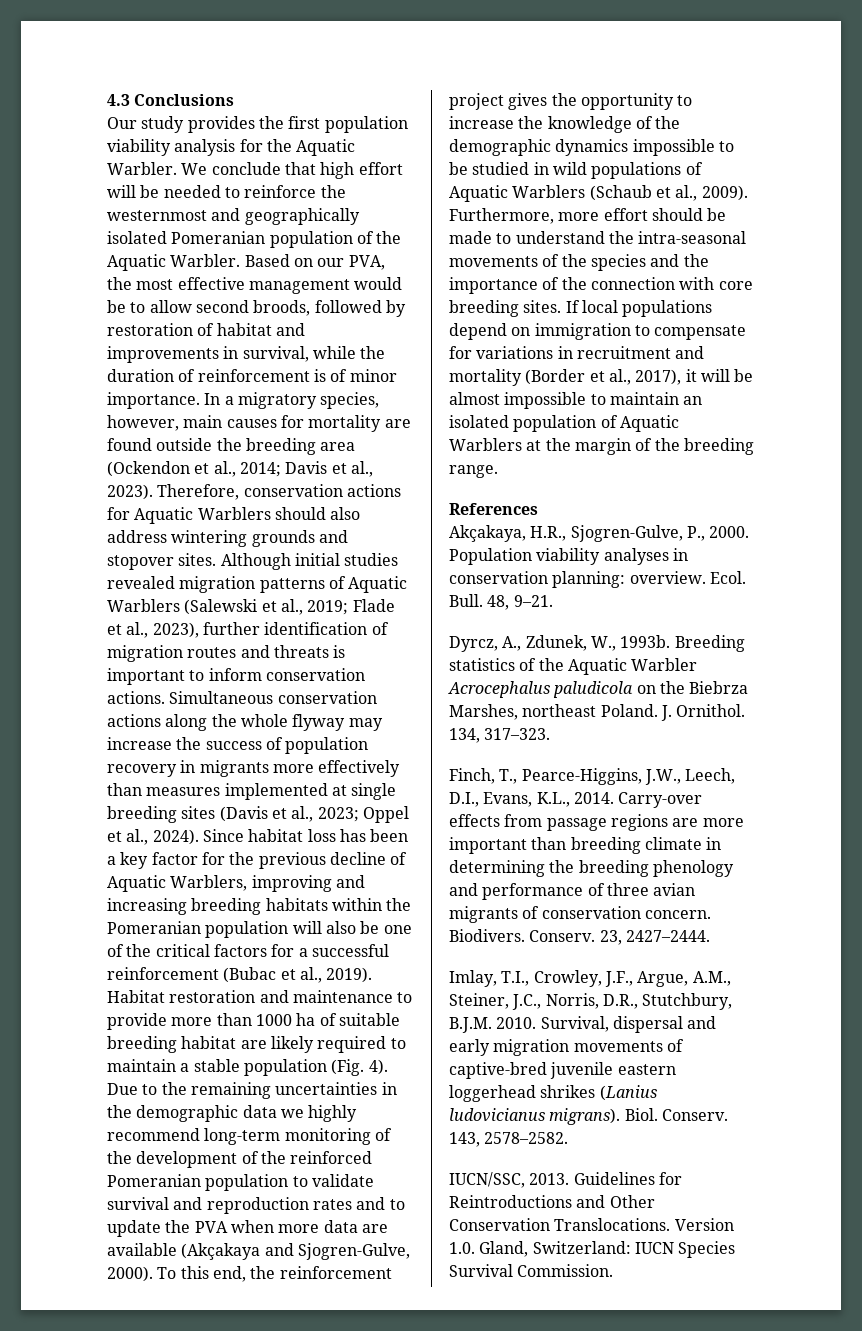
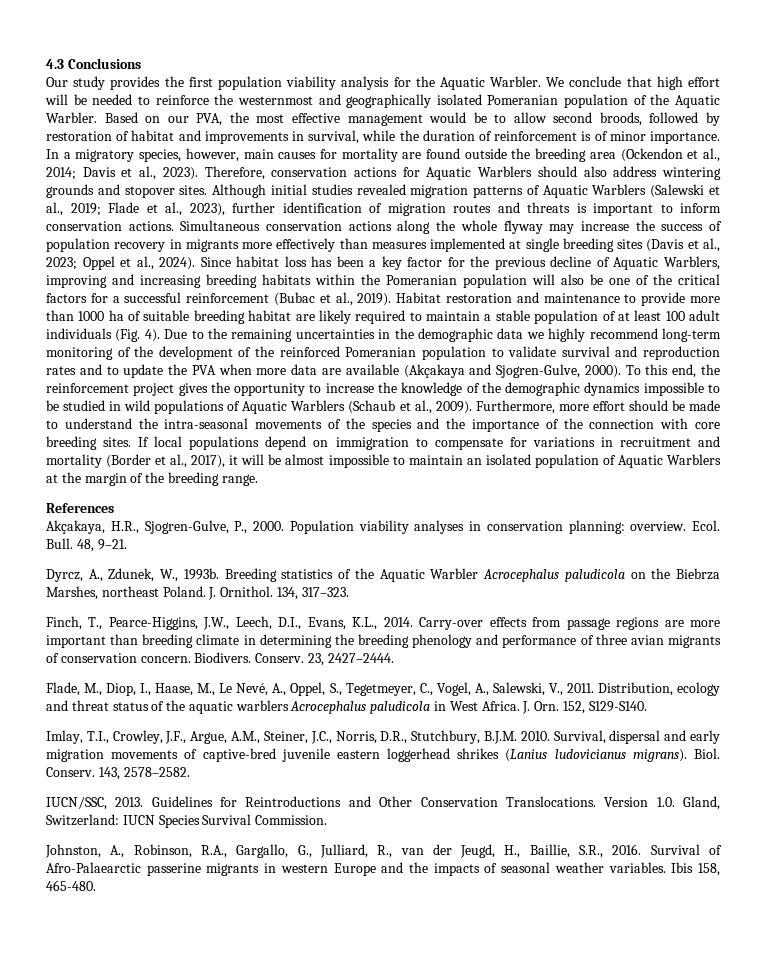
- Habitat restoration and maintenance to provide more than 1000 ha of suitable breeding habitat are likely required to maintain a stable population (Fig. 4).
+ Habitat restoration and maintenance to provide more than 1000 ha of suitable breeding habitat are likely required to maintain a stable population of at least 100 adult individuals (Fig. 4).
+ Flade, M., Diop, I., Haase, M., Le Nevé, A., Oppel, S., Tegetmeyer, C., Vogel, A., Salewski, V., 2011. Distribution, ecology and threat status of the aquatic warblers Acrocephalus paludicola in West Africa. J. Orn. 152, S129-S140.
+ Johnston, A., Robinson, R.A., Gargallo, G., Julliard, R., van der Jeugd, H., Baillie, S.R., 2016. Survival of Afro-Palaearctic passerine migrants in western Europe and the impacts of seasonal weather variables. Ibis 158, 465-480.

